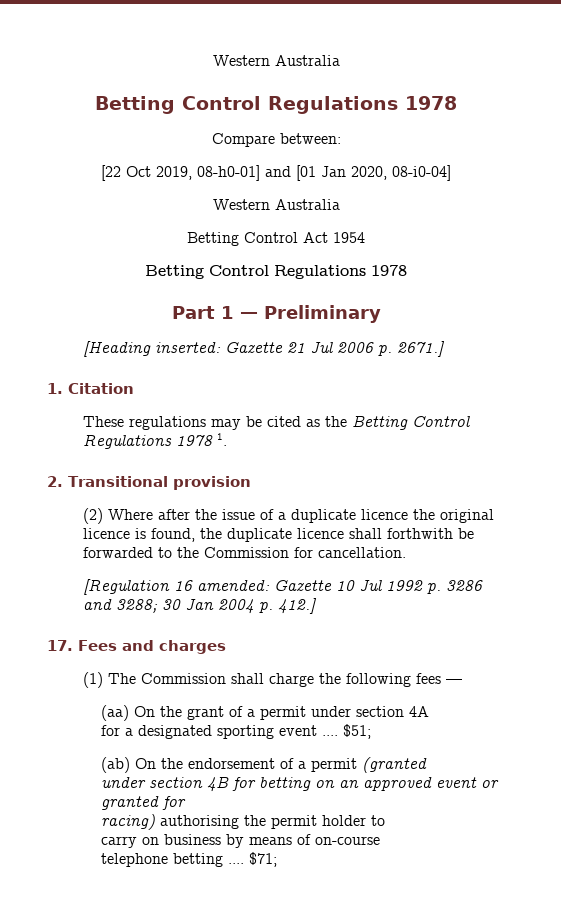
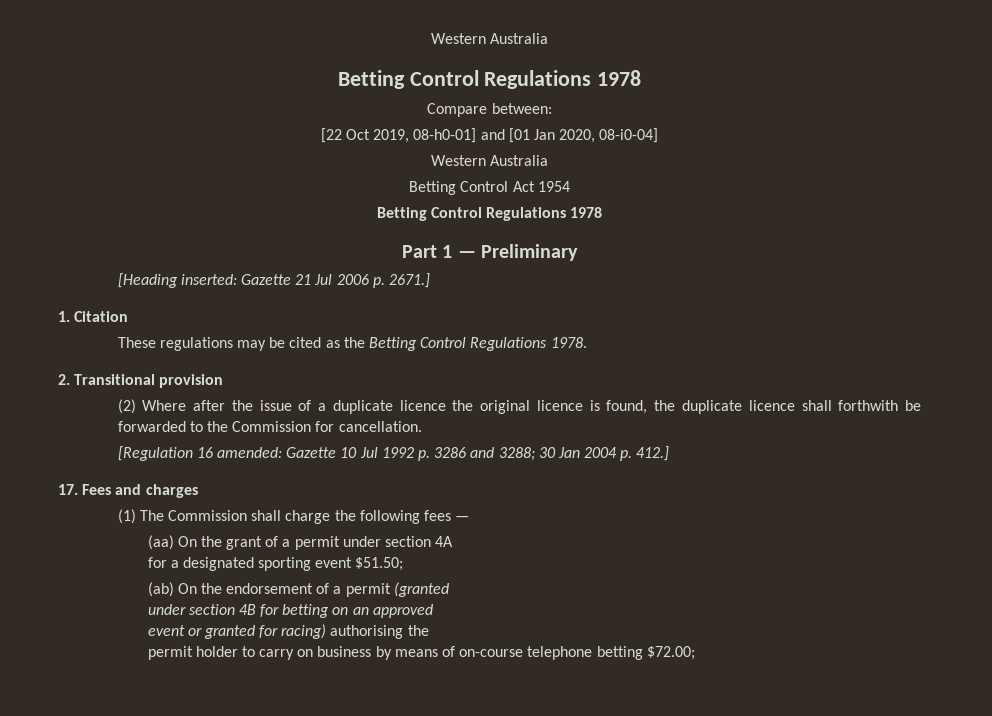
- These regulations may be cited as the Betting Control Regulations 1978 1.
+ These regulations may be cited as the Betting Control Regulations 1978.
- for a designated sporting event .... $51;
+ for a designated sporting event $51.50;
- under section 4B for betting on an approved event or granted for
- racing) authorising the permit holder to
- carry on business by means of on-course
- telephone betting .... $71;
+ under section 4B for betting on an approved
+ event or granted for racing) authorising the
+ permit holder to carry on business by means of on-course telephone betting $72.00;

